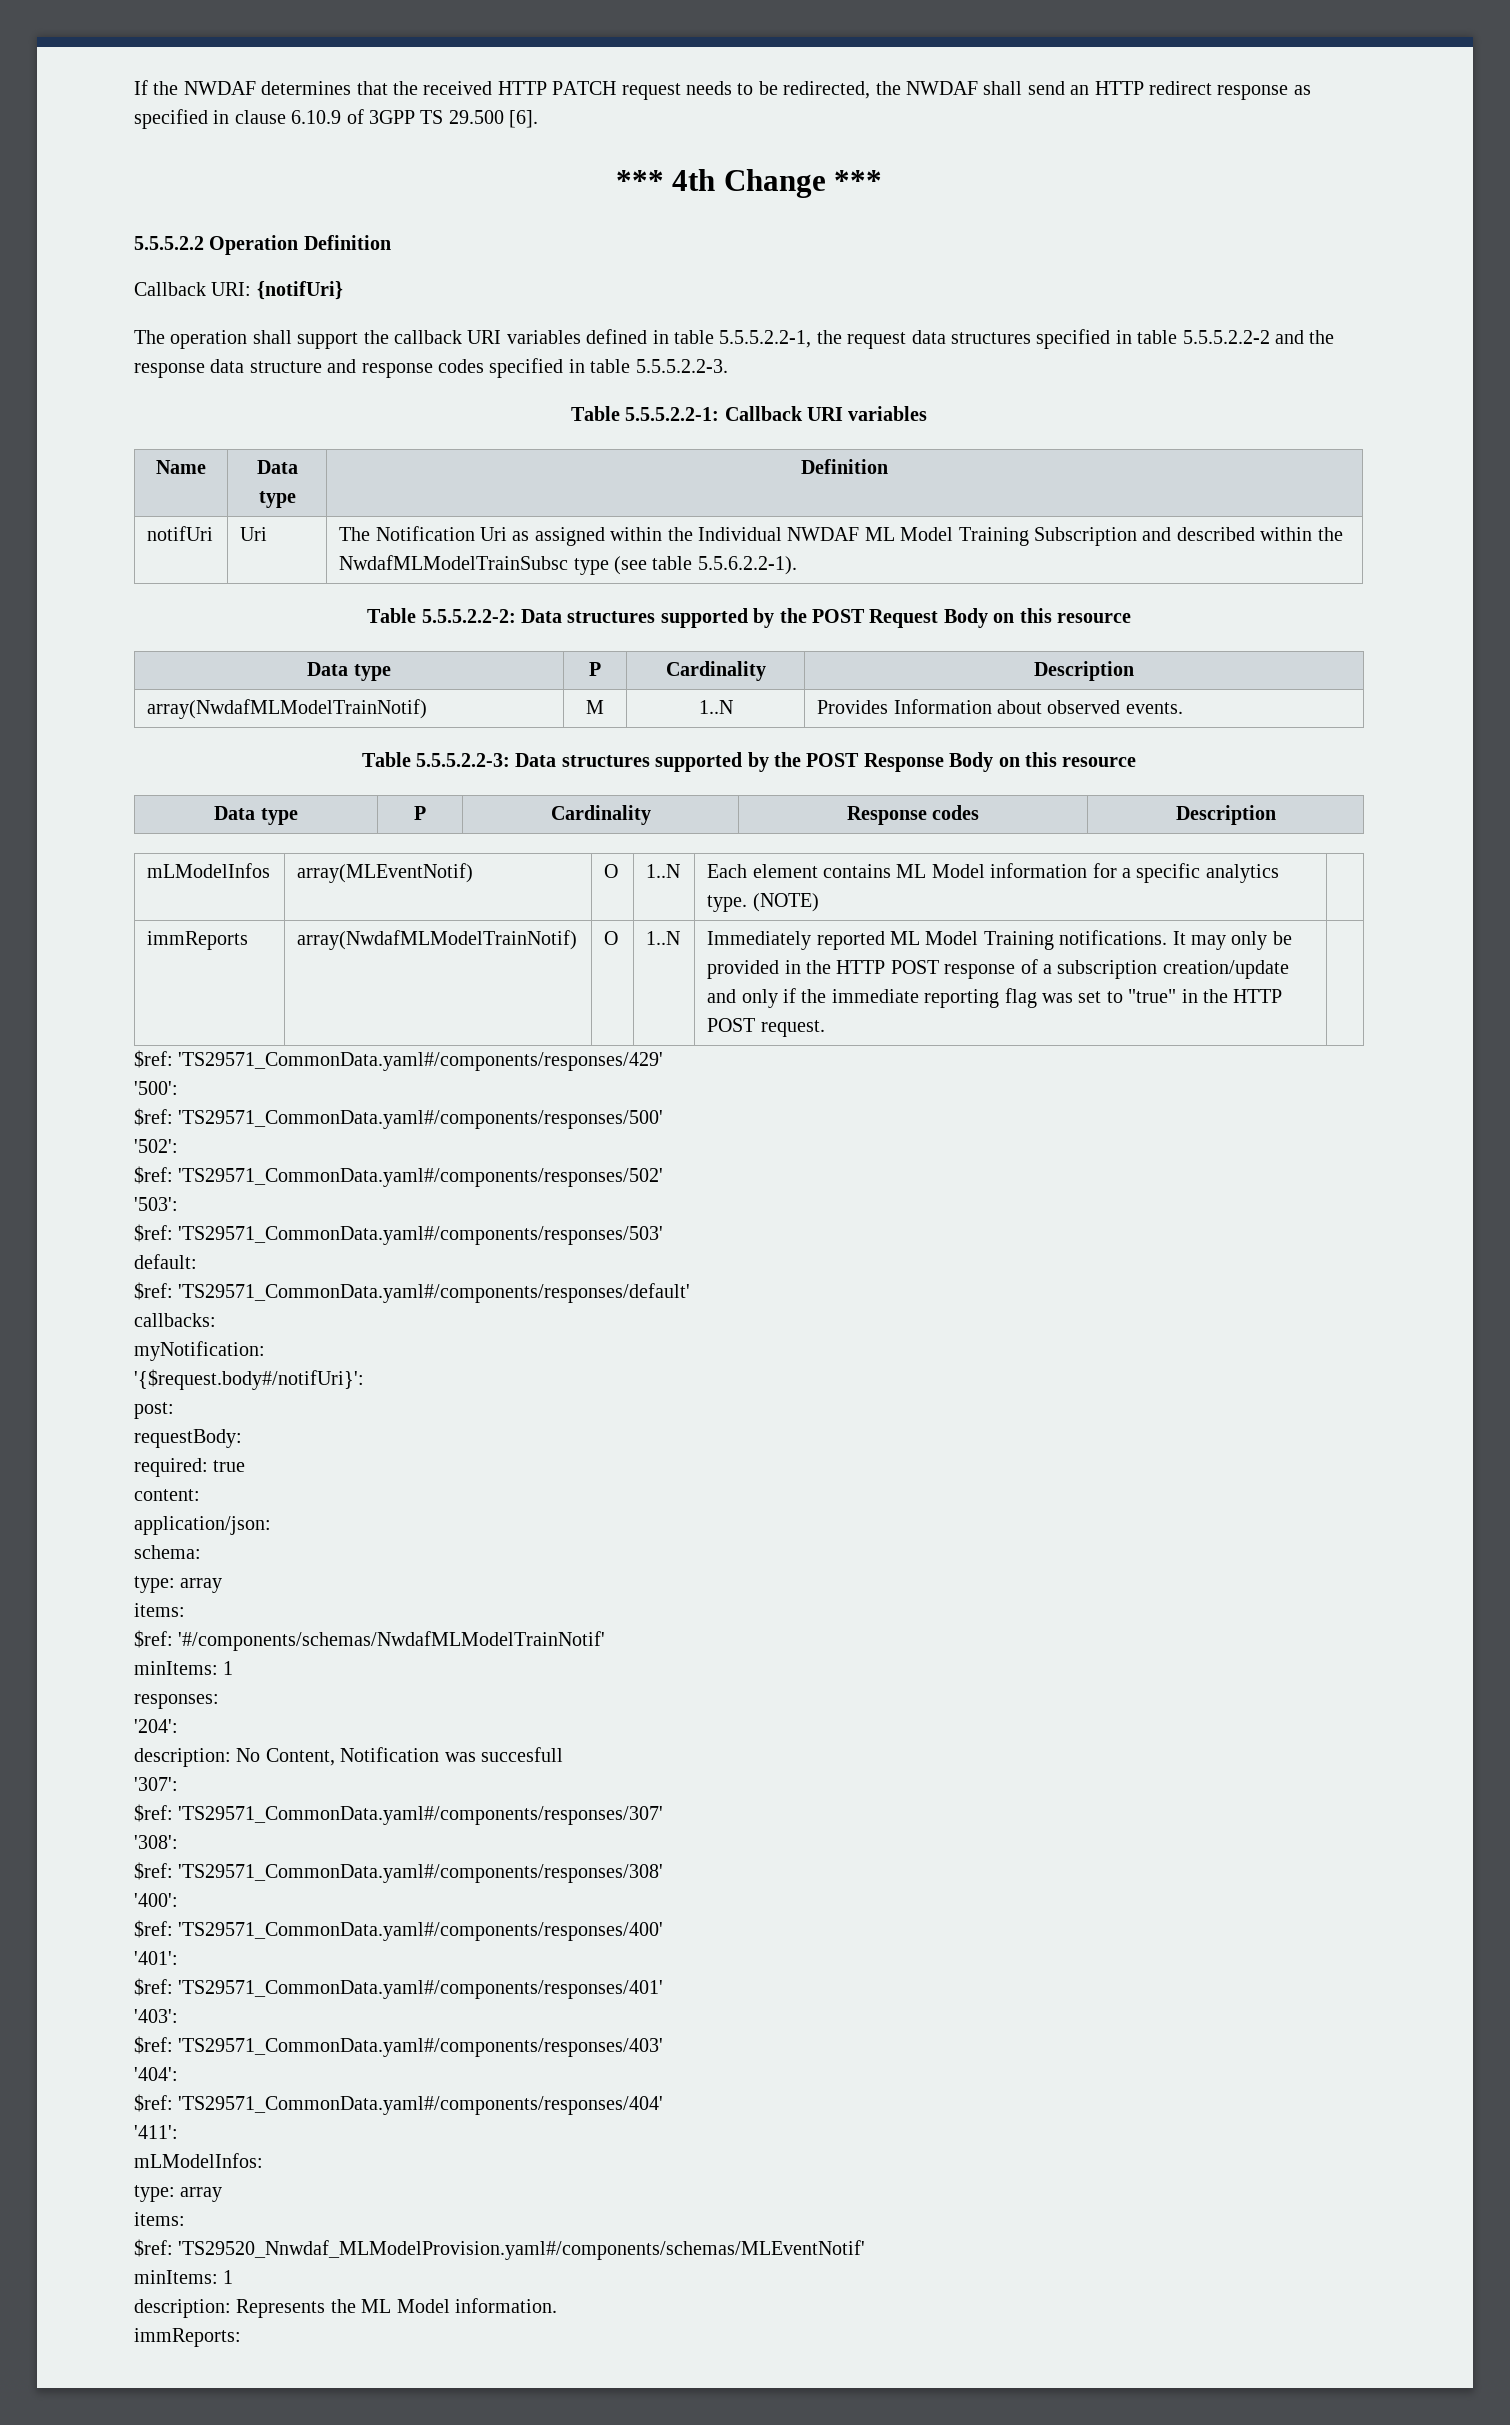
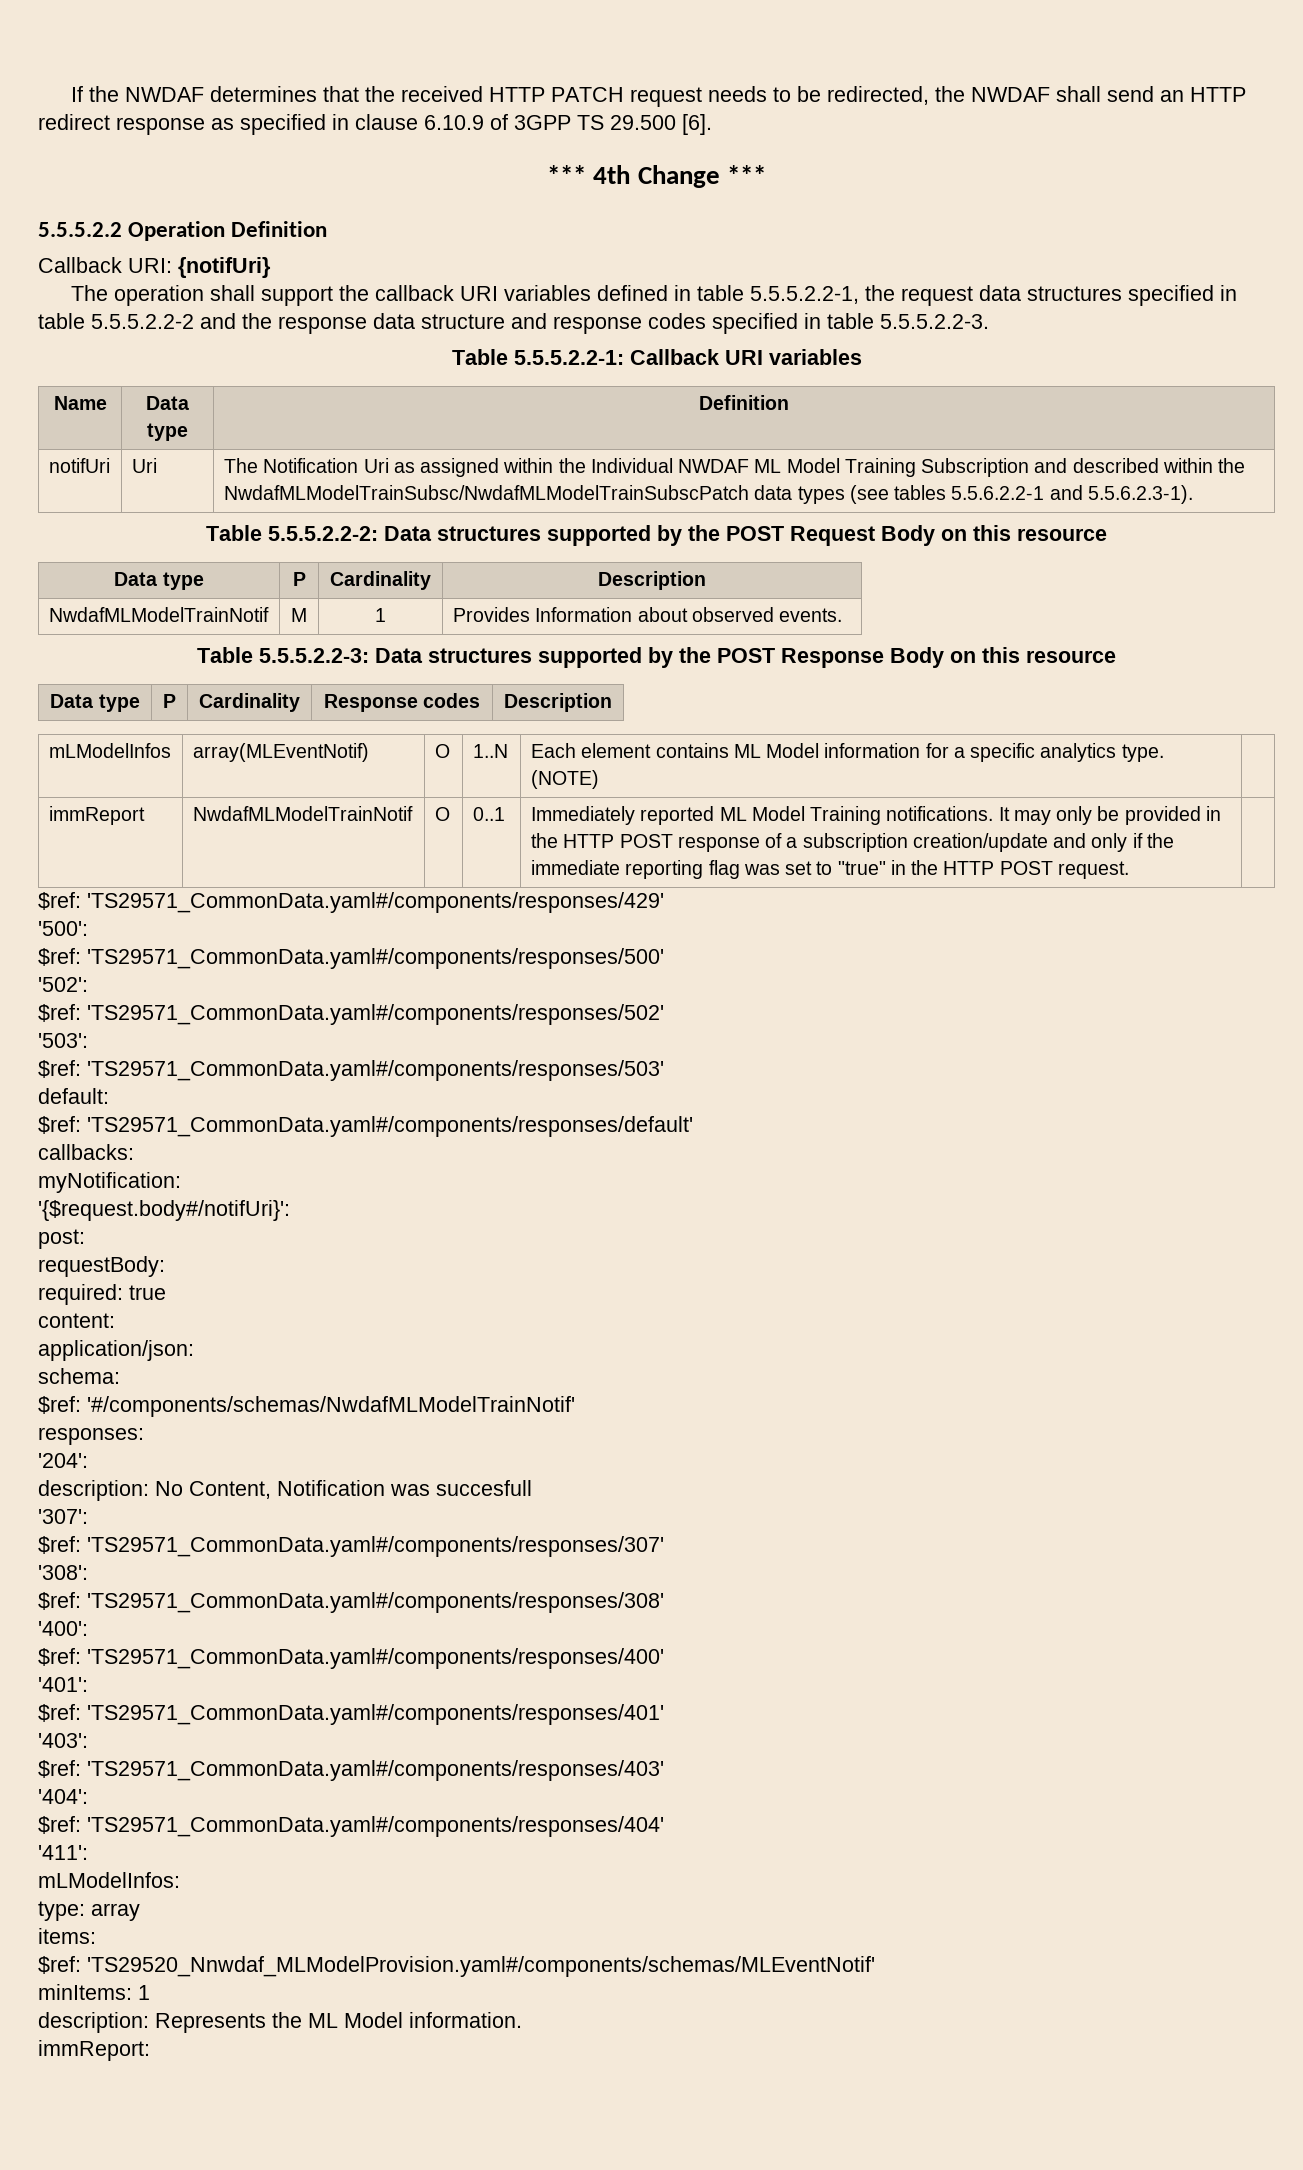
- notifUri | Uri | The Notification Uri as assigned within the Individual NWDAF ML Model Training Subscription and described within the NwdafMLModelTrainSubsc type (see table 5.5.6.2.2-1).
+ notifUri | Uri | The Notification Uri as assigned within the Individual NWDAF ML Model Training Subscription and described within the NwdafMLModelTrainSubsc/NwdafMLModelTrainSubscPatch data types (see tables 5.5.6.2.2-1 and 5.5.6.2.3-1).
- array(NwdafMLModelTrainNotif) | M | 1..N | Provides Information about observed events.
+ NwdafMLModelTrainNotif | M | 1 | Provides Information about observed events.
- immReports | array(NwdafMLModelTrainNotif) | O | 1..N | Immediately reported ML Model Training notifications. It may only be provided in the HTTP POST response of a subscription creation/update and only if the immediate reporting flag was set to "true" in the HTTP POST request. |
+ immReport | NwdafMLModelTrainNotif | O | 0..1 | Immediately reported ML Model Training notifications. It may only be provided in the HTTP POST response of a subscription creation/update and only if the immediate reporting flag was set to "true" in the HTTP POST request. |
  schema:
- type: array
- items:
  $ref: '#/components/schemas/NwdafMLModelTrainNotif'
- minItems: 1
- immReports:
+ immReport:

